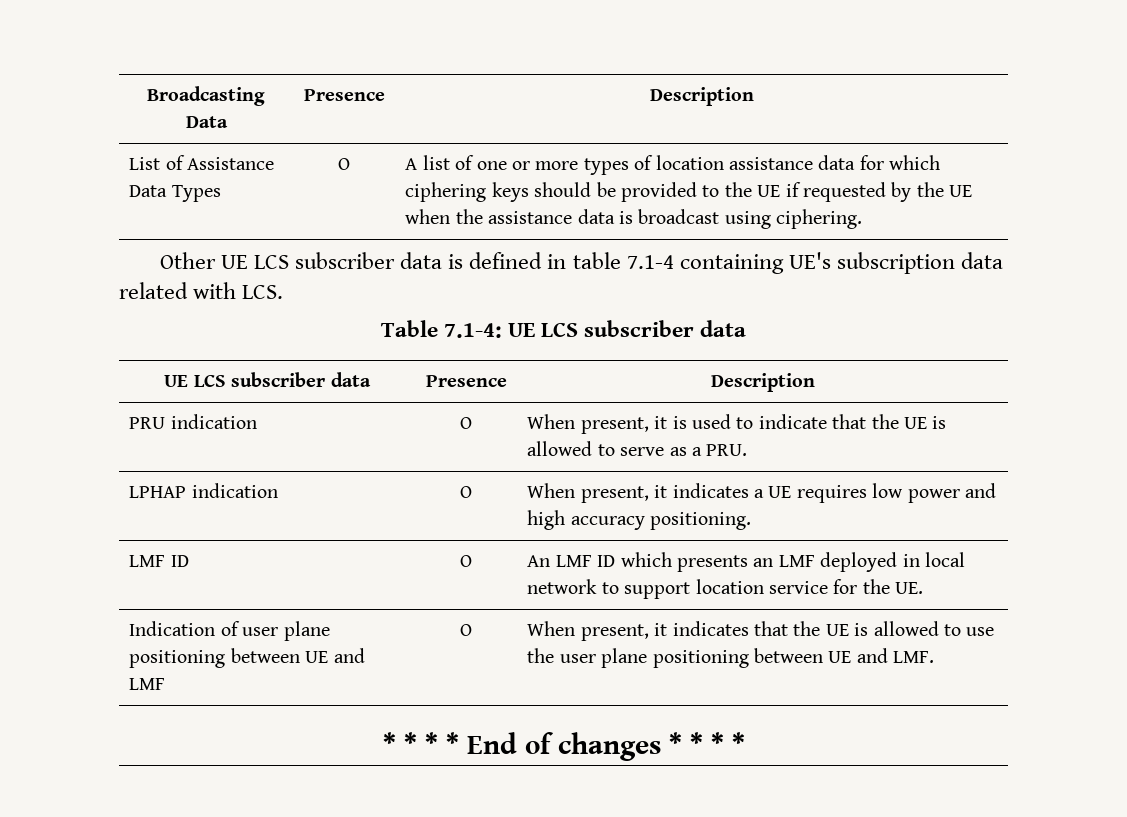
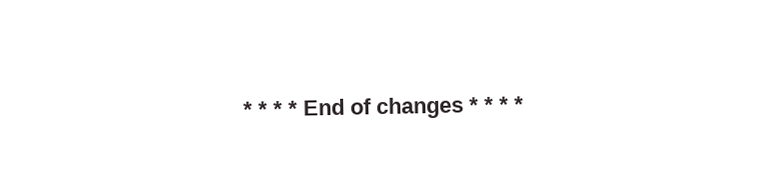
- Broadcasting Data | Presence | Description
- List of Assistance Data Types | O | A list of one or more types of location assistance data for which ciphering keys should be provided to the UE if requested by the UE when the assistance data is broadcast using ciphering.
- Other UE LCS subscriber data is defined in table 7.1-4 containing UE's subscription data related with LCS.
- Table 7.1-4: UE LCS subscriber data
- UE LCS subscriber data | Presence | Description
- PRU indication | O | When present, it is used to indicate that the UE is allowed to serve as a PRU.
- LPHAP indication | O | When present, it indicates a UE requires low power and high accuracy positioning.
- LMF ID | O | An LMF ID which presents an LMF deployed in local network to support location service for the UE.
- Indication of user plane positioning between UE and LMF | O | When present, it indicates that the UE is allowed to use the user plane positioning between UE and LMF.

